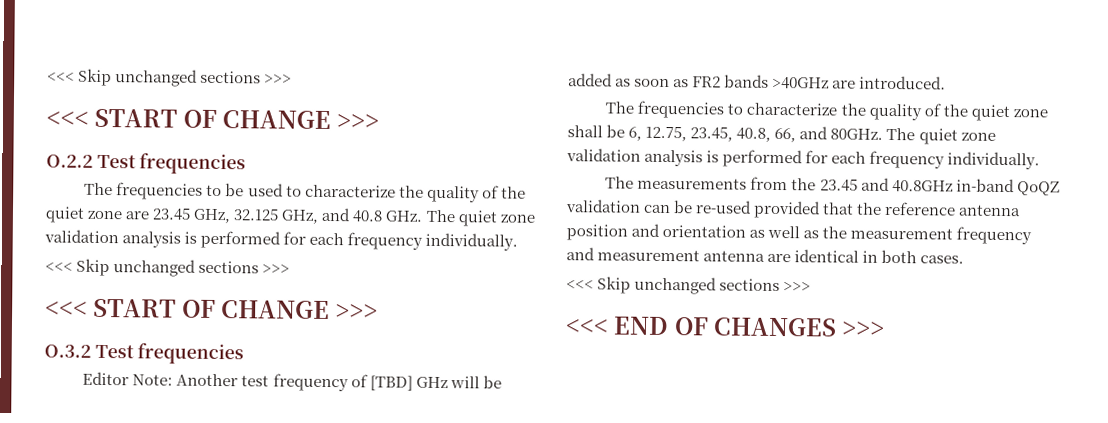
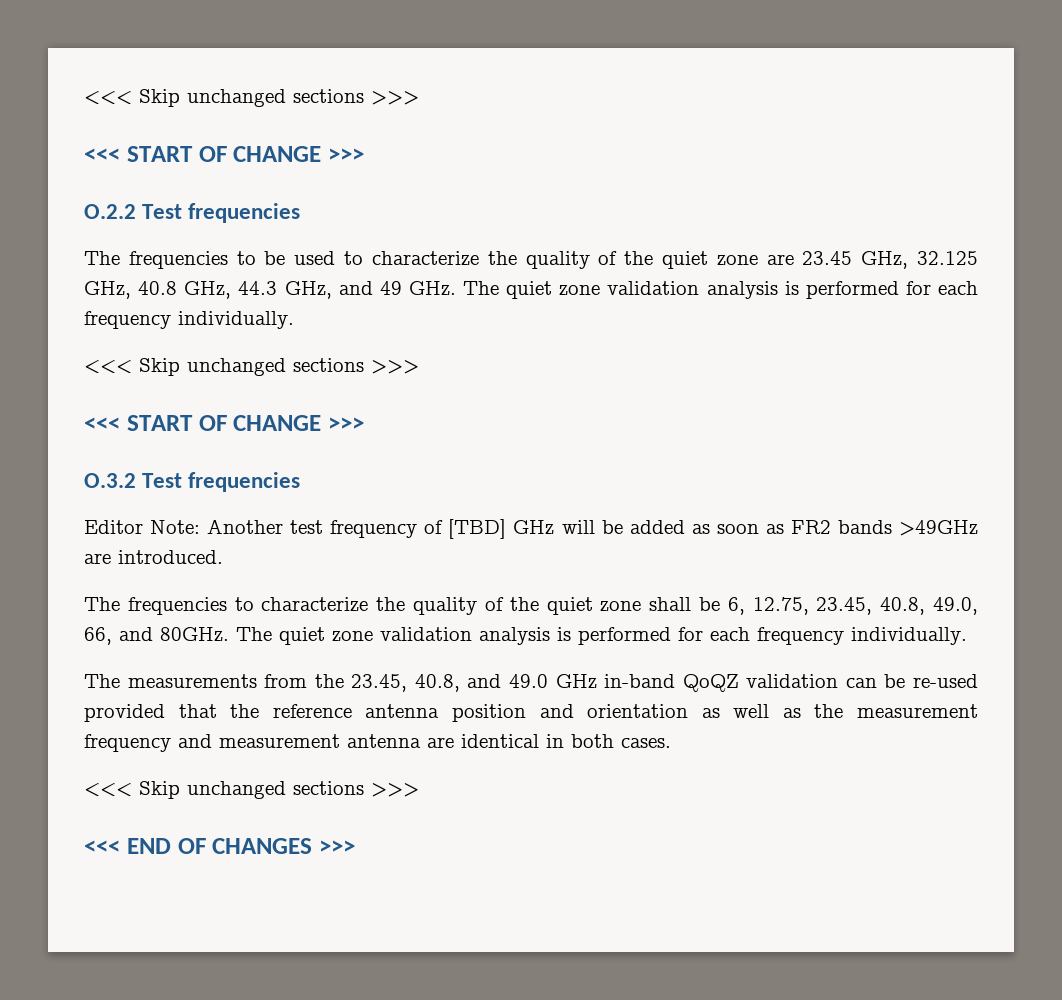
- The frequencies to be used to characterize the quality of the quiet zone are 23.45 GHz, 32.125 GHz, and 40.8 GHz. The quiet zone validation analysis is performed for each frequency individually.
+ The frequencies to be used to characterize the quality of the quiet zone are 23.45 GHz, 32.125 GHz, 40.8 GHz, 44.3 GHz, and 49 GHz. The quiet zone validation analysis is performed for each frequency individually.
- Editor Note: Another test frequency of [TBD] GHz will be added as soon as FR2 bands >40GHz are introduced.
+ Editor Note: Another test frequency of [TBD] GHz will be added as soon as FR2 bands >49GHz are introduced.
- The frequencies to characterize the quality of the quiet zone shall be 6, 12.75, 23.45, 40.8, 66, and 80GHz.
+ The frequencies to characterize the quality of the quiet zone shall be 6, 12.75, 23.45, 40.8, 49.0, 66, and 80GHz.
- The measurements from the 23.45 and 40.8GHz in-band QoQZ validation can be re-used provided that the reference antenna position and orientation as well as the measurement frequency and measurement antenna are identical in both cases.
+ The measurements from the 23.45, 40.8, and 49.0 GHz in-band QoQZ validation can be re-used provided that the reference antenna position and orientation as well as the measurement frequency and measurement antenna are identical in both cases.

